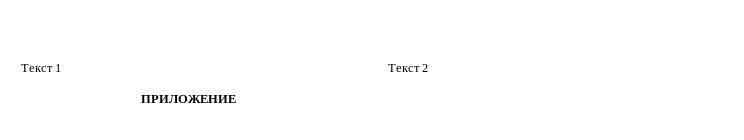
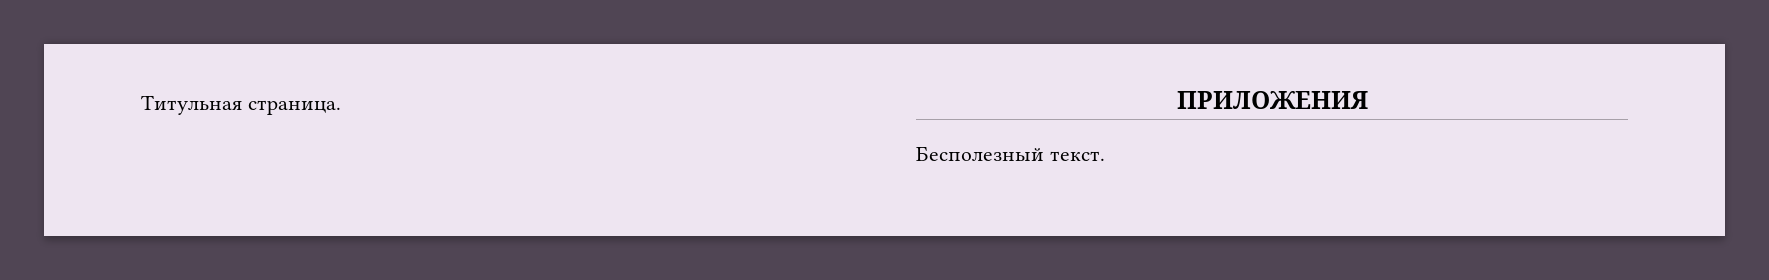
- Текст 1
- ПРИЛОЖЕНИЕ
- Текст 2
+ Титульная страница.
+ ПРИЛОЖЕНИЯ
+ Бесполезный текст.

